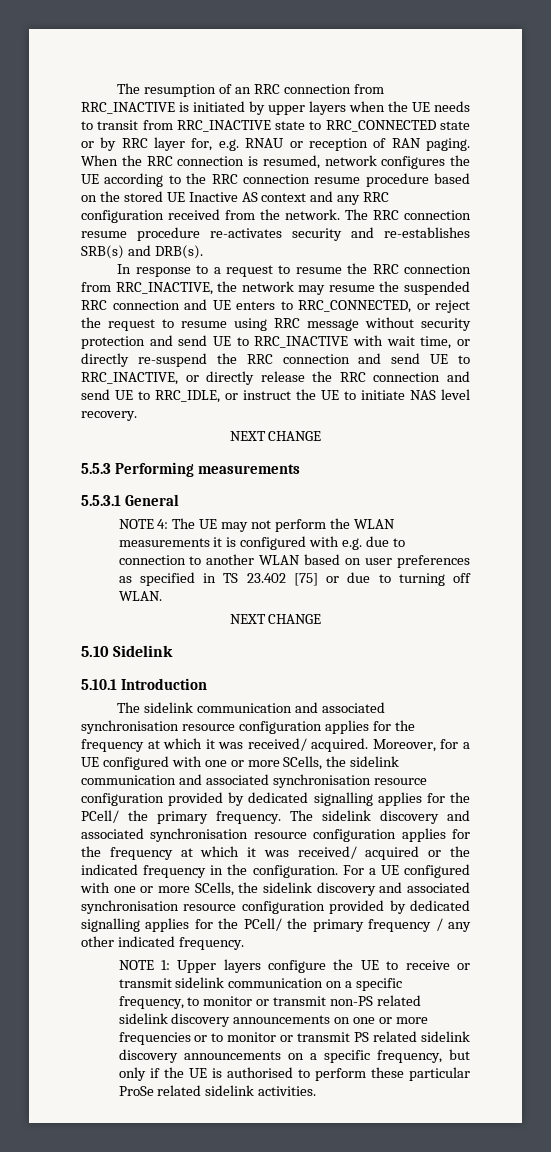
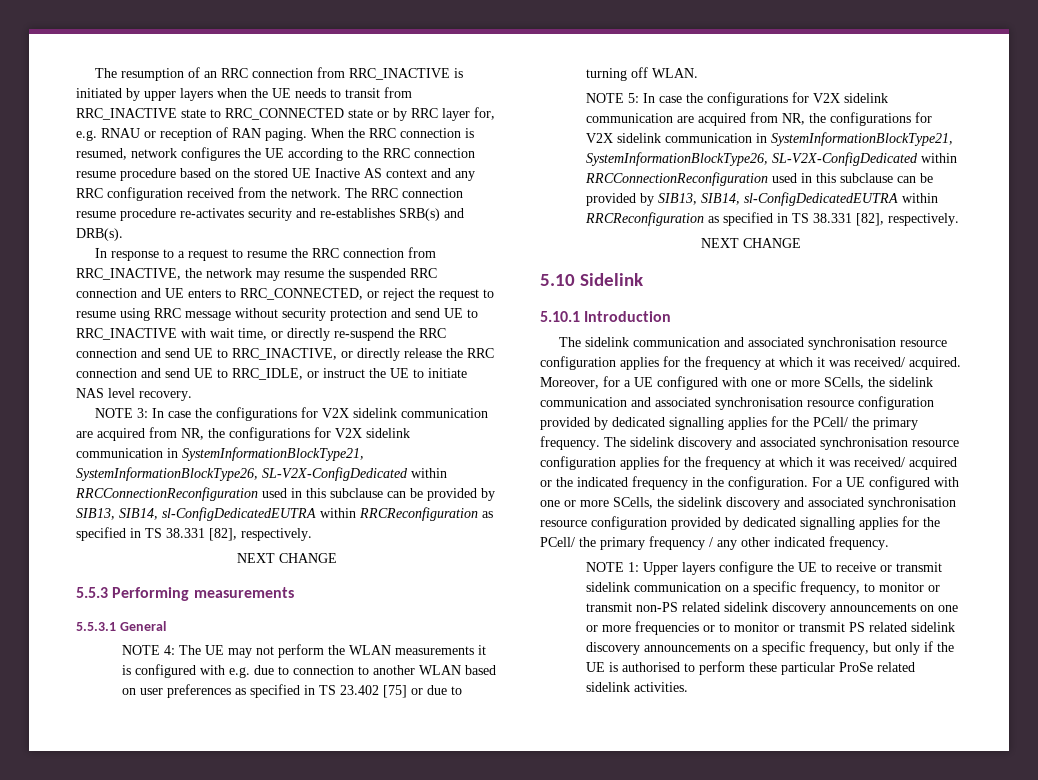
+ NOTE 3: In case the configurations for V2X sidelink communication are acquired from NR, the configurations for V2X sidelink communication in SystemInformationBlockType21, SystemInformationBlockType26, SL-V2X-ConfigDedicated within RRCConnectionReconfiguration used in this subclause can be provided by SIB13, SIB14, sl-ConfigDedicatedEUTRA within RRCReconfiguration as specified in TS 38.331 [82], respectively.
+ NOTE 5: In case the configurations for V2X sidelink communication are acquired from NR, the configurations for V2X sidelink communication in SystemInformationBlockType21, SystemInformationBlockType26, SL-V2X-ConfigDedicated within RRCConnectionReconfiguration used in this subclause can be provided by SIB13, SIB14, sl-ConfigDedicatedEUTRA within RRCReconfiguration as specified in TS 38.331 [82], respectively.

